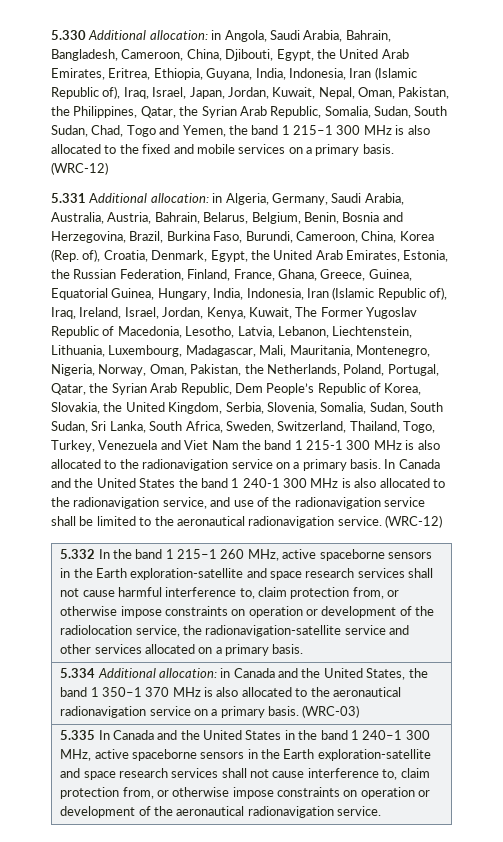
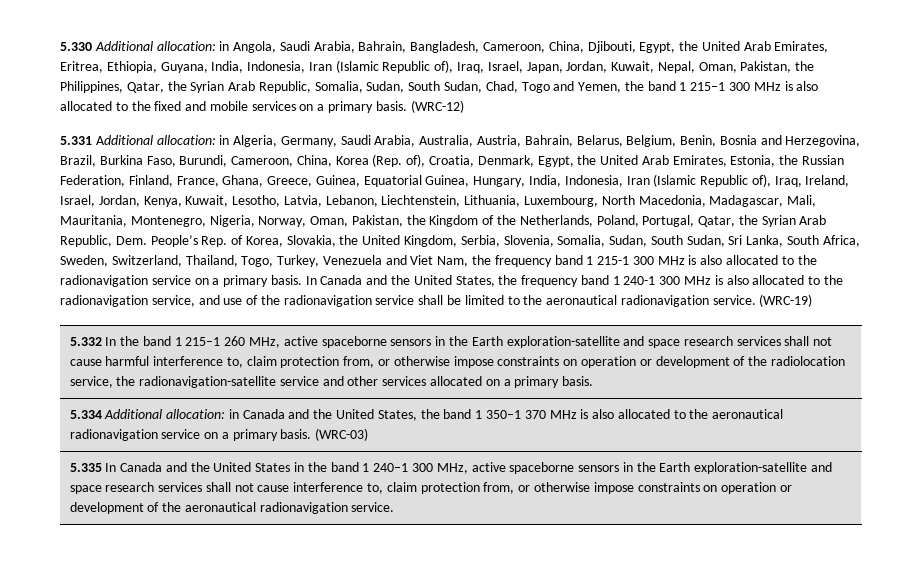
- in Algeria, Germany, Saudi Arabia, Australia, Austria, Bahrain, Belarus, Belgium, Benin, Bosnia and Herzegovina, Brazil, Burkina Faso, Burundi, Cameroon, China, Korea (Rep. of), Croatia, Denmark, Egypt, the United Arab Emirates, Estonia, the Russian Federation, Finland, France, Ghana, Greece, Guinea, Equatorial Guinea, Hungary, India, Indonesia, Iran (Islamic Republic of), Iraq, Ireland, Israel, Jordan, Kenya, Kuwait, The Former Yugoslav Republic of Macedonia, Lesotho, Latvia, Lebanon, Liechtenstein, Lithuania, Luxembourg, Madagascar, Mali, Mauritania, Montenegro, Nigeria, Norway, Oman, Pakistan, the Netherlands, Poland, Portugal, Qatar, the Syrian Arab Republic, Dem People’s Republic of Korea, Slovakia, the United Kingdom, Serbia, Slovenia, Somalia, Sudan, South Sudan, Sri Lanka, South Africa, Sweden, Switzerland, Thailand, Togo, Turkey, Venezuela and Viet Nam the band 1 215-1 300 MHz is also allocated to the radionavigation service on a primary basis.
+ in Algeria, Germany, Saudi Arabia, Australia, Austria, Bahrain, Belarus, Belgium, Benin, Bosnia and Herzegovina, Brazil, Burkina Faso, Burundi, Cameroon, China, Korea (Rep. of), Croatia, Denmark, Egypt, the United Arab Emirates, Estonia, the Russian Federation, Finland, France, Ghana, Greece, Guinea, Equatorial Guinea, Hungary, India, Indonesia, Iran (Islamic Republic of), Iraq, Ireland, Israel, Jordan, Kenya, Kuwait, Lesotho, Latvia, Lebanon, Liechtenstein, Lithuania, Luxembourg, North Macedonia, Madagascar, Mali, Mauritania, Montenegro, Nigeria, Norway, Oman, Pakistan, the Kingdom of the Netherlands, Poland, Portugal, Qatar, the Syrian Arab Republic, Dem. People’s Rep. of Korea, Slovakia, the United Kingdom, Serbia, Slovenia, Somalia, Sudan, South Sudan, Sri Lanka, South Africa, Sweden, Switzerland, Thailand, Togo, Turkey, Venezuela and Viet Nam, the frequency band 1 215-1 300 MHz is also allocated to the radionavigation service on a primary basis.
- In Canada and the United States the band 1 240-1 300 MHz is also allocated to the radionavigation service, and use of the radionavigation service shall be limited to the aeronautical radionavigation service. (WRC-12)
+ In Canada and the United States, the frequency band 1 240-1 300 MHz is also allocated to the radionavigation service, and use of the radionavigation service shall be limited to the aeronautical radionavigation service. (WRC-19)

